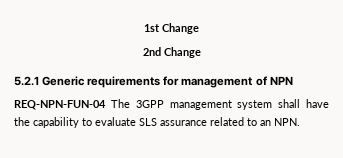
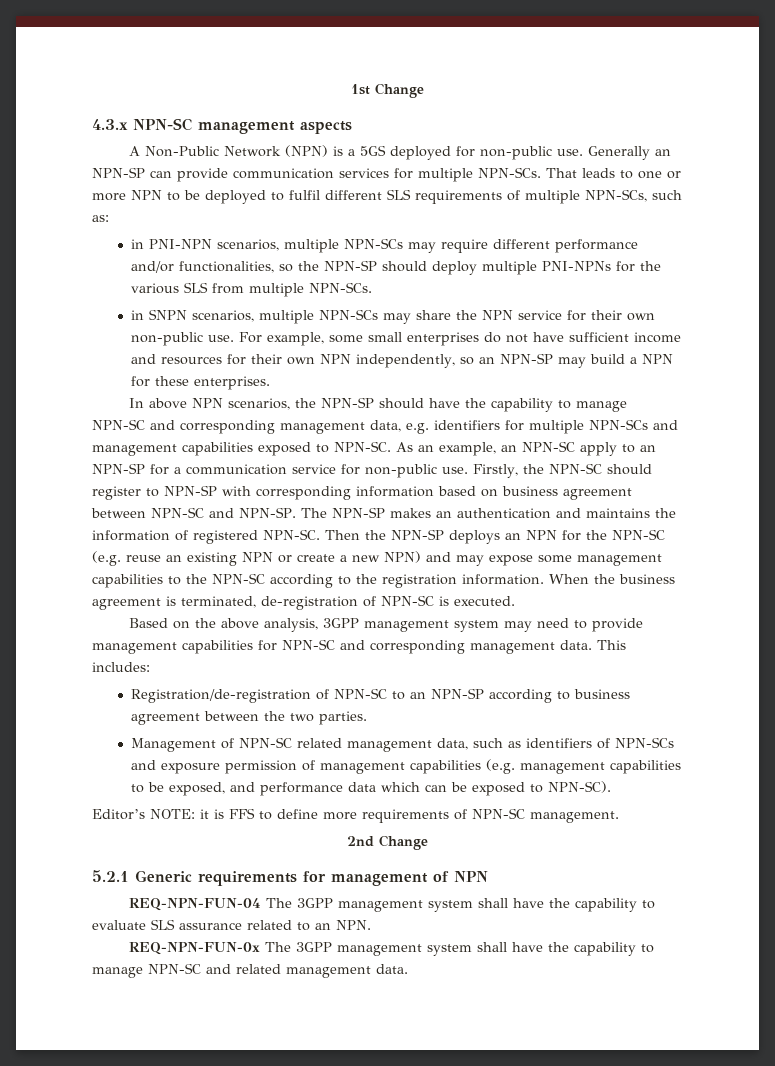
+ 4.3.x NPN-SC management aspects
+ A Non-Public Network (NPN) is a 5GS deployed for non-public use. Generally an NPN-SP can provide communication services for multiple NPN-SCs. That leads to one or more NPN to be deployed to fulfil different SLS requirements of multiple NPN-SCs, such as:
+ in PNI-NPN scenarios, multiple NPN-SCs may require different performance and/or functionalities, so the NPN-SP should deploy multiple PNI-NPNs for the various SLS from multiple NPN-SCs.
+ in SNPN scenarios, multiple NPN-SCs may share the NPN service for their own non-public use. For example, some small enterprises do not have sufficient income and resources for their own NPN independently, so an NPN-SP may build a NPN for these enterprises.
+ In above NPN scenarios, the NPN-SP should have the capability to manage NPN-SC and corresponding management data, e.g. identifiers for multiple NPN-SCs and management capabilities exposed to NPN-SC. As an example, an NPN-SC apply to an NPN-SP for a communication service for non-public use. Firstly, the NPN-SC should register to NPN-SP with corresponding information based on business agreement between NPN-SC and NPN-SP. The NPN-SP makes an authentication and maintains the information of registered NPN-SC. Then the NPN-SP deploys an NPN for the NPN-SC (e.g. reuse an existing NPN or create a new NPN) and may expose some management capabilities to the NPN-SC according to the registration information. When the business agreement is terminated, de-registration of NPN-SC is executed.
+ Based on the above analysis, 3GPP management system may need to provide management capabilities for NPN-SC and corresponding management data. This includes:
+ Registration/de-registration of NPN-SC to an NPN-SP according to business agreement between the two parties.
+ Management of NPN-SC related management data, such as identifiers of NPN-SCs and exposure permission of management capabilities (e.g. management capabilities to be exposed, and performance data which can be exposed to NPN-SC).
+ Editor’s NOTE: it is FFS to define more requirements of NPN-SC management.
+ REQ-NPN-FUN-0x The 3GPP management system shall have the capability to manage NPN-SC and related management data.

